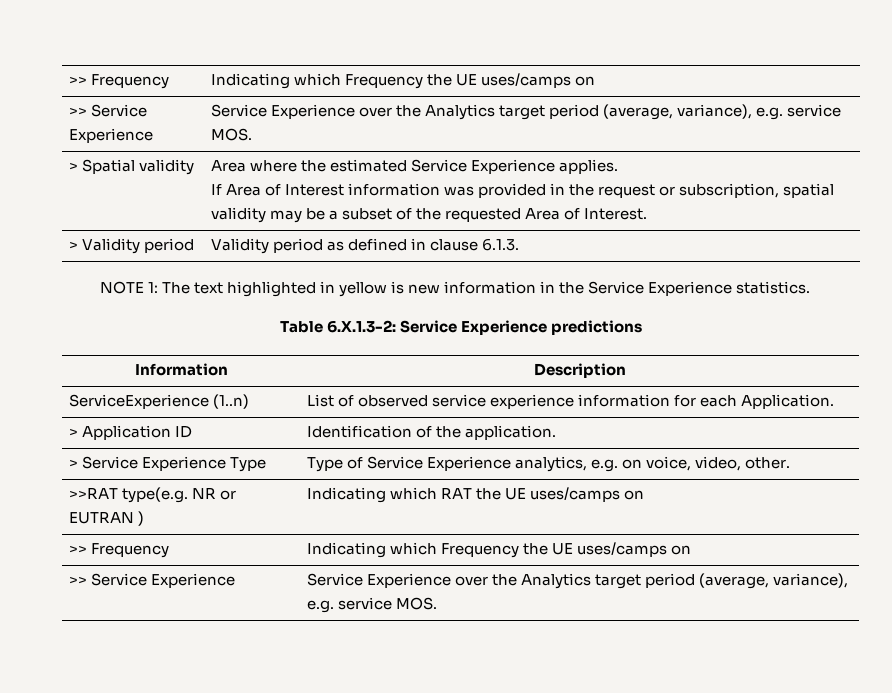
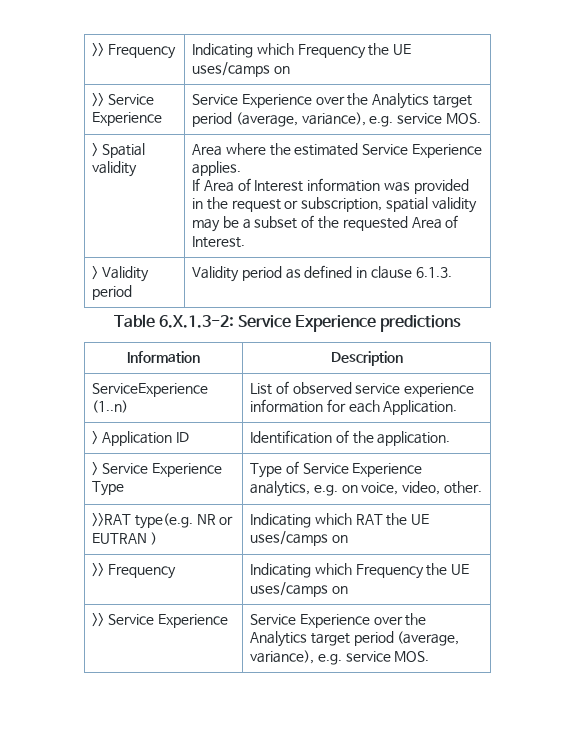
- NOTE 1: The text highlighted in yellow is new information in the Service Experience statistics.

